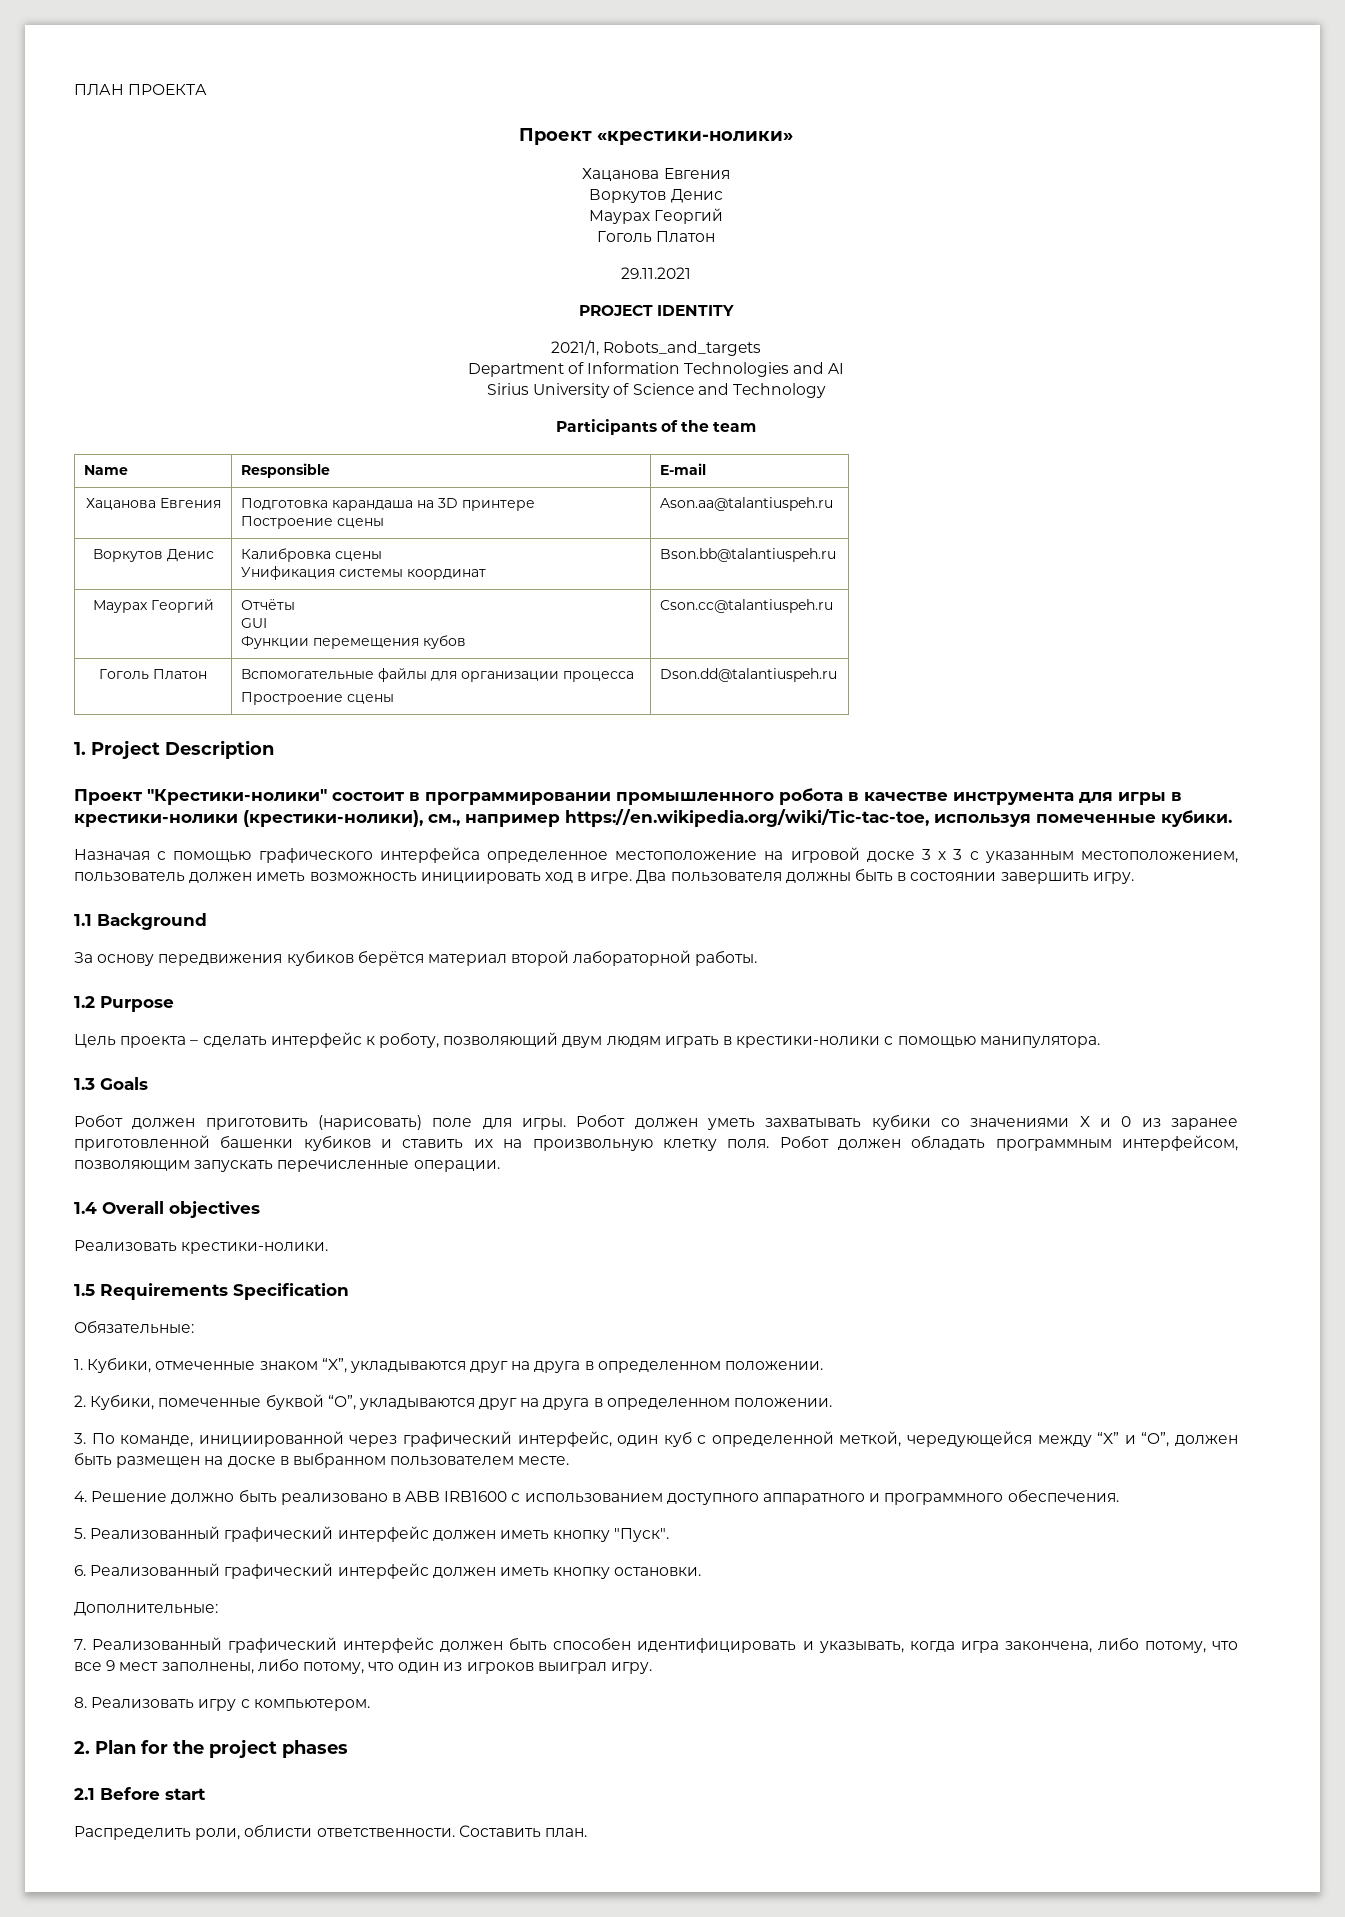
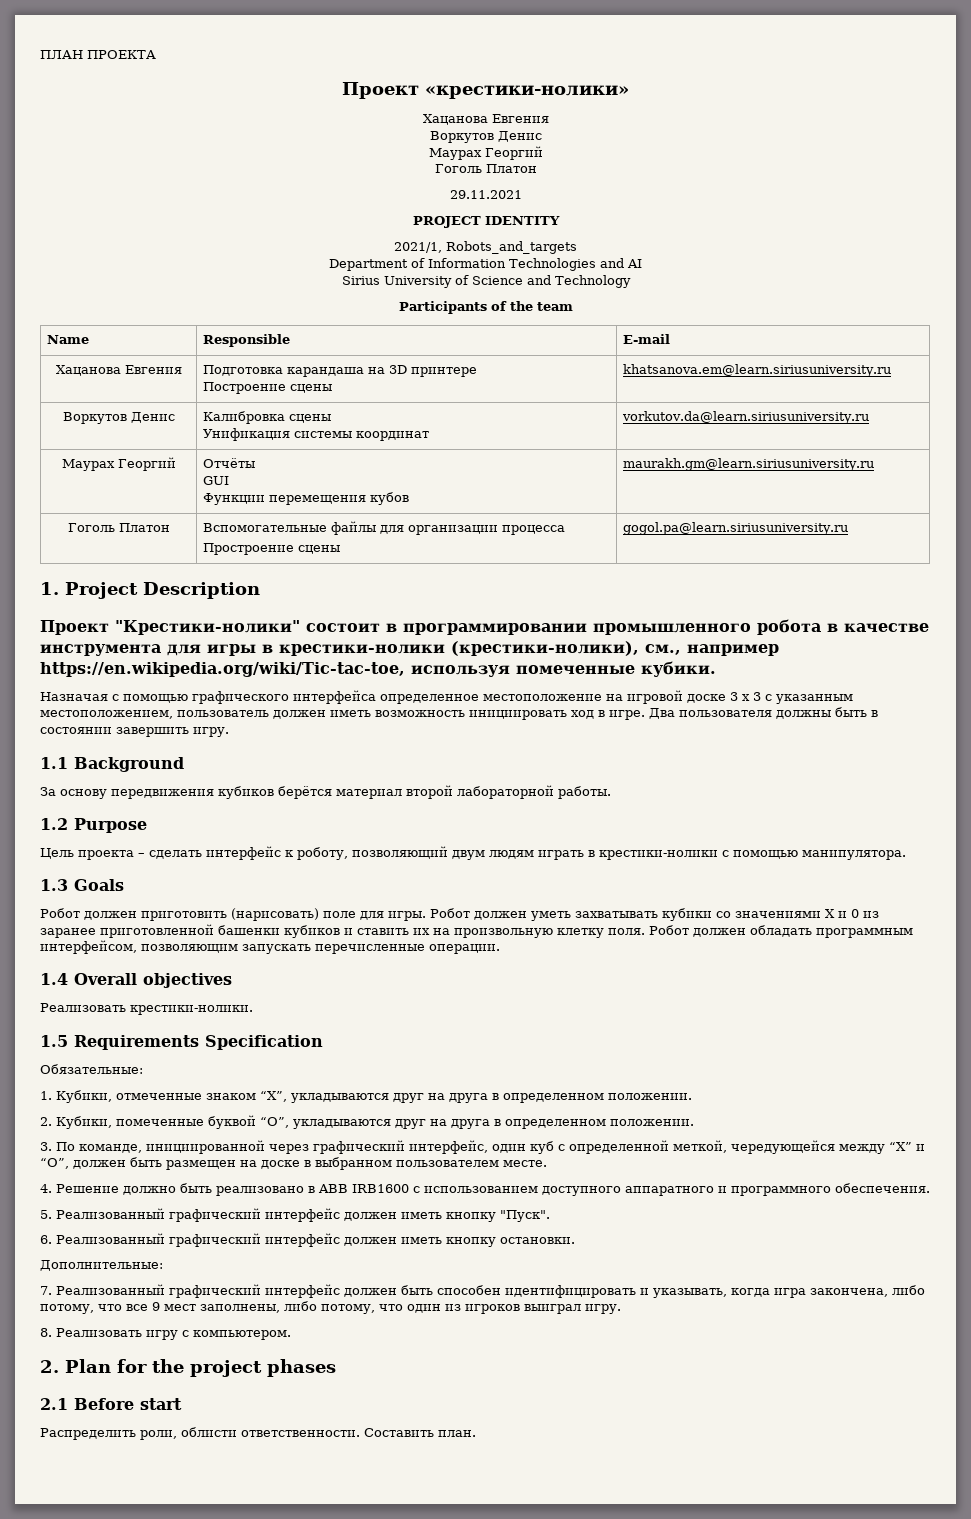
  Хацанова Евгения | Подготовка карандаша на 3D принтере
- Построение сцены | Ason.aa@talantiuspeh.ru
+ Построение сцены | khatsanova.em@learn.siriusuniversity.ru
  Воркутов Денис | Калибровка сцены
- Унификация системы координат | Bson.bb@talantiuspeh.ru
+ Унификация системы координат | vorkutov.da@learn.siriusuniversity.ru
  Маурах Георгий | Отчёты
  GUI
- Функции перемещения кубов | Cson.cc@talantiuspeh.ru
+ Функции перемещения кубов | maurakh.gm@learn.siriusuniversity.ru
  Гоголь Платон | Вспомогательные файлы для организации процесса
- Простроение сцены | Dson.dd@talantiuspeh.ru
+ Простроение сцены | gogol.pa@learn.siriusuniversity.ru

